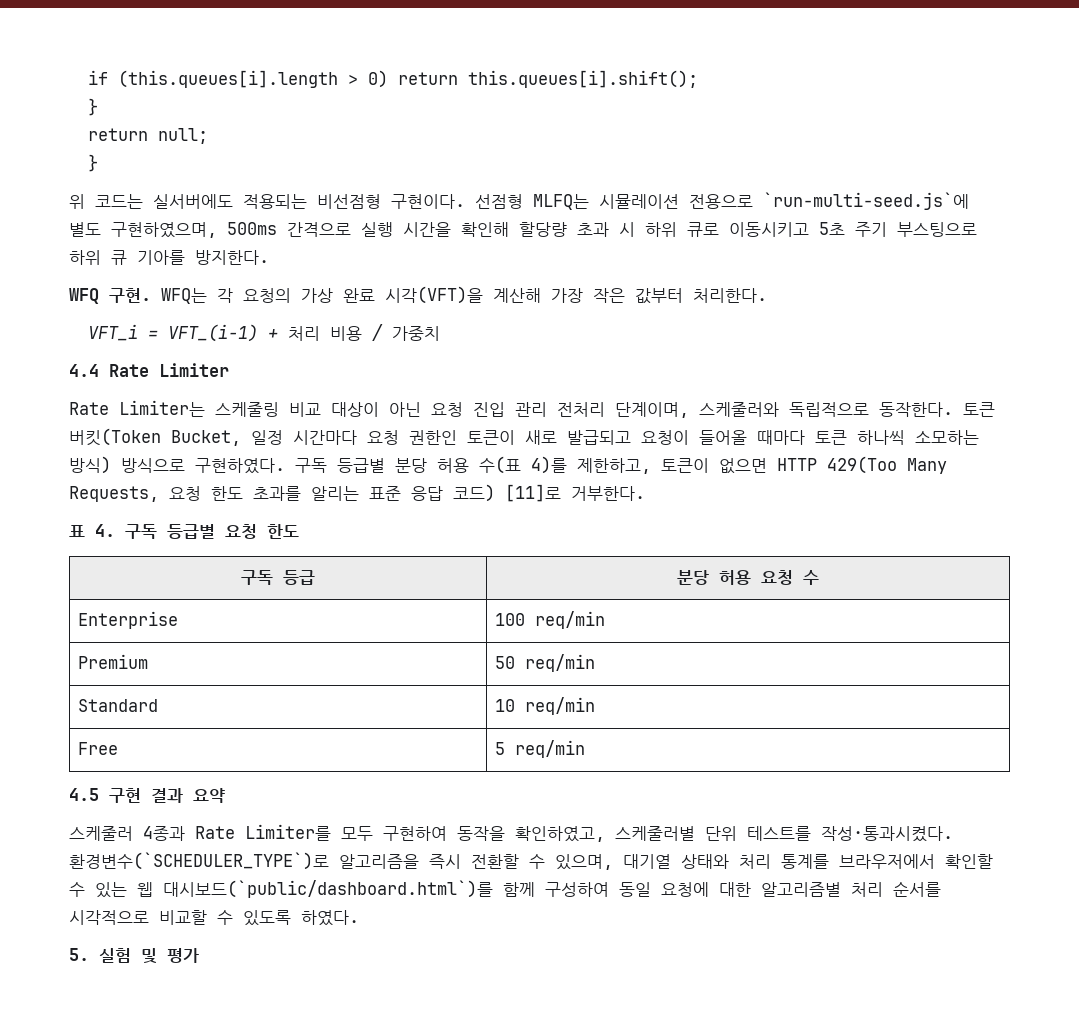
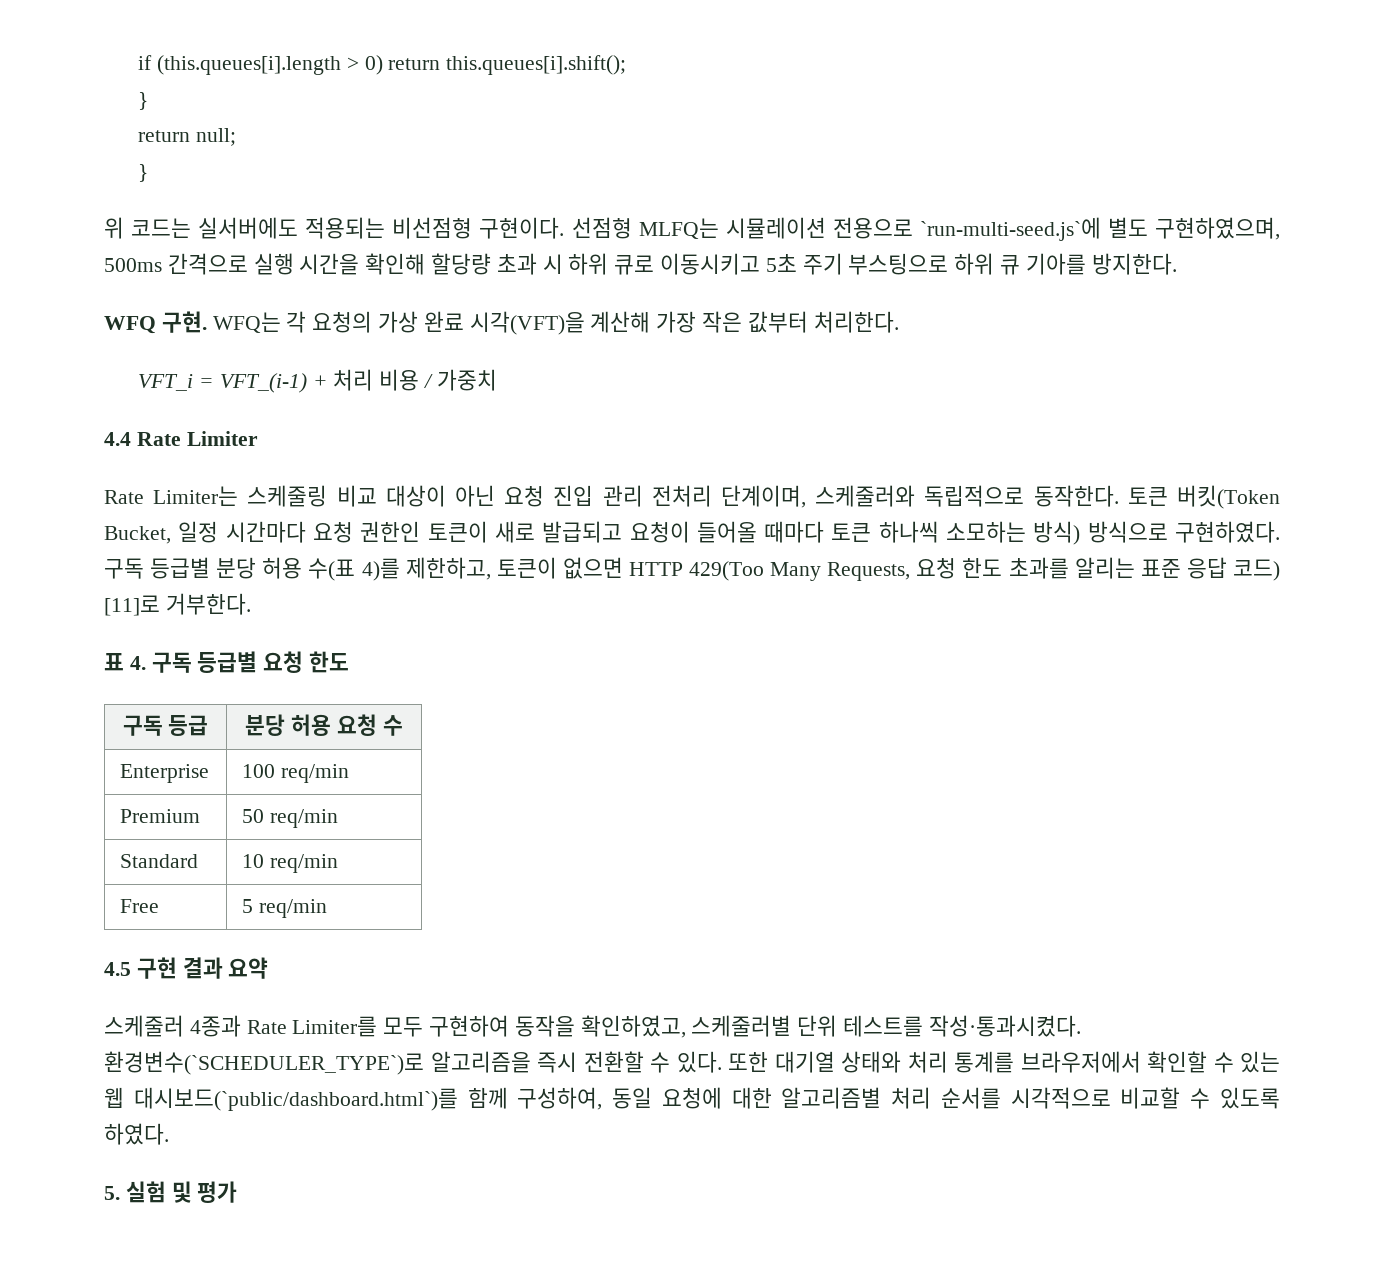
- 환경변수(`SCHEDULER_TYPE`)로 알고리즘을 즉시 전환할 수 있으며, 대기열 상태와 처리 통계를 브라우저에서 확인할 수 있는 웹 대시보드(`public/dashboard.html`)를 함께 구성하여 동일 요청에 대한 알고리즘별 처리 순서를 시각적으로 비교할 수 있도록 하였다.
+ 환경변수(`SCHEDULER_TYPE`)로 알고리즘을 즉시 전환할 수 있다. 또한 대기열 상태와 처리 통계를 브라우저에서 확인할 수 있는 웹 대시보드(`public/dashboard.html`)를 함께 구성하여, 동일 요청에 대한 알고리즘별 처리 순서를 시각적으로 비교할 수 있도록 하였다.

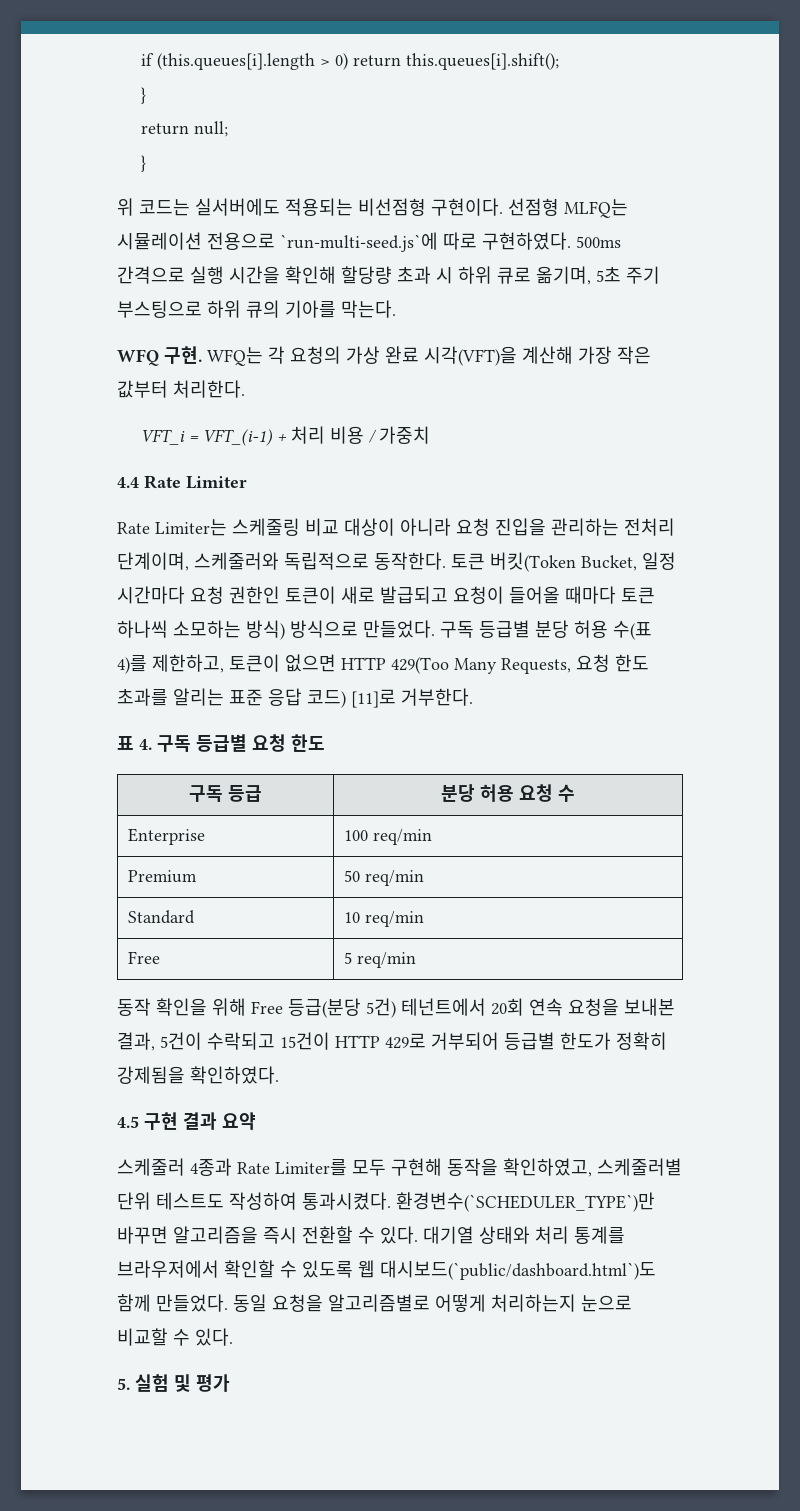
- 선점형 MLFQ는 시뮬레이션 전용으로 `run-multi-seed.js`에 별도 구현하였으며, 500ms 간격으로 실행 시간을 확인해 할당량 초과 시 하위 큐로 이동시키고 5초 주기 부스팅으로 하위 큐 기아를 방지한다.
+ 선점형 MLFQ는 시뮬레이션 전용으로 `run-multi-seed.js`에 따로 구현하였다. 500ms 간격으로 실행 시간을 확인해 할당량 초과 시 하위 큐로 옮기며, 5초 주기 부스팅으로 하위 큐의 기아를 막는다.
- Rate Limiter는 스케줄링 비교 대상이 아닌 요청 진입 관리 전처리 단계이며, 스케줄러와 독립적으로 동작한다.
+ Rate Limiter는 스케줄링 비교 대상이 아니라 요청 진입을 관리하는 전처리 단계이며, 스케줄러와 독립적으로 동작한다.
- 토큰 버킷(Token Bucket, 일정 시간마다 요청 권한인 토큰이 새로 발급되고 요청이 들어올 때마다 토큰 하나씩 소모하는 방식) 방식으로 구현하였다.
+ 토큰 버킷(Token Bucket, 일정 시간마다 요청 권한인 토큰이 새로 발급되고 요청이 들어올 때마다 토큰 하나씩 소모하는 방식) 방식으로 만들었다.
+ 동작 확인을 위해 Free 등급(분당 5건) 테넌트에서 20회 연속 요청을 보내본 결과, 5건이 수락되고 15건이 HTTP 429로 거부되어 등급별 한도가 정확히 강제됨을 확인하였다.
- 스케줄러 4종과 Rate Limiter를 모두 구현하여 동작을 확인하였고, 스케줄러별 단위 테스트를 작성·통과시켰다. 환경변수(`SCHEDULER_TYPE`)로 알고리즘을 즉시 전환할 수 있다.
+ 스케줄러 4종과 Rate Limiter를 모두 구현해 동작을 확인하였고, 스케줄러별 단위 테스트도 작성하여 통과시켰다. 환경변수(`SCHEDULER_TYPE`)만 바꾸면 알고리즘을 즉시 전환할 수 있다.
- 또한 대기열 상태와 처리 통계를 브라우저에서 확인할 수 있는 웹 대시보드(`public/dashboard.html`)를 함께 구성하여, 동일 요청에 대한 알고리즘별 처리 순서를 시각적으로 비교할 수 있도록 하였다.
+ 대기열 상태와 처리 통계를 브라우저에서 확인할 수 있도록 웹 대시보드(`public/dashboard.html`)도 함께 만들었다. 동일 요청을 알고리즘별로 어떻게 처리하는지 눈으로 비교할 수 있다.

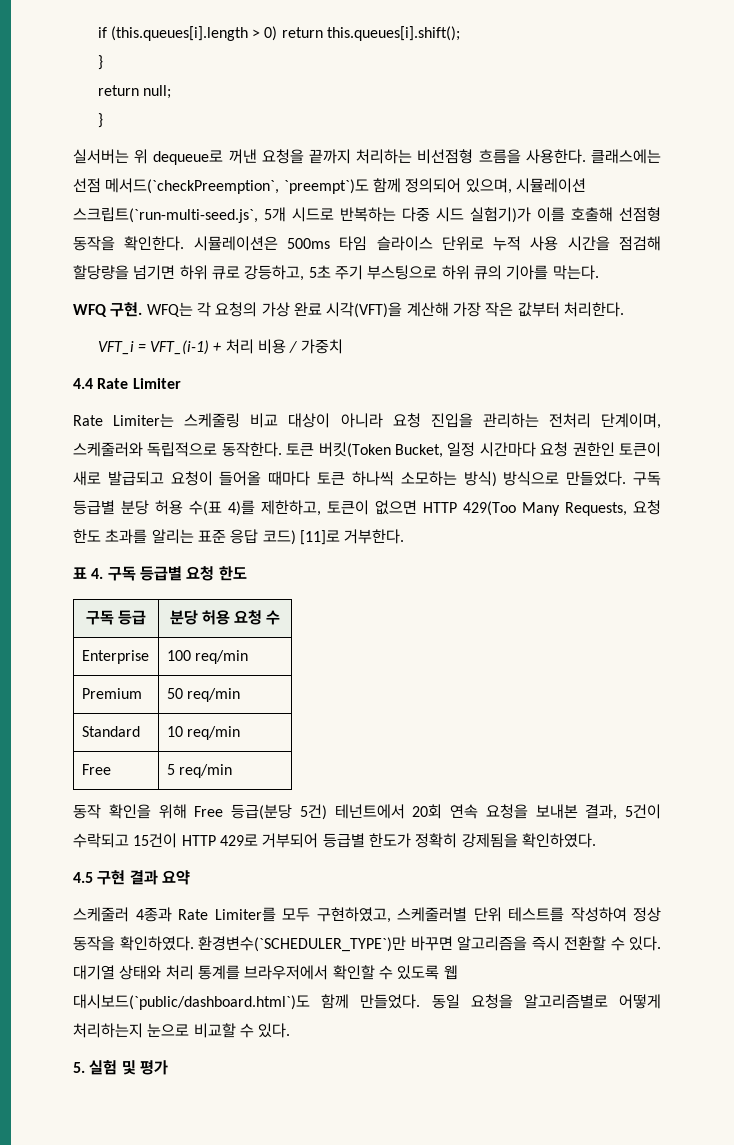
- 위 코드는 실서버에도 적용되는 비선점형 구현이다. 선점형 MLFQ는 시뮬레이션 전용으로 `run-multi-seed.js`에 따로 구현하였다. 500ms 간격으로 실행 시간을 확인해 할당량 초과 시 하위 큐로 옮기며, 5초 주기 부스팅으로 하위 큐의 기아를 막는다.
+ 실서버는 위 dequeue로 꺼낸 요청을 끝까지 처리하는 비선점형 흐름을 사용한다. 클래스에는 선점 메서드(`checkPreemption`, `preempt`)도 함께 정의되어 있으며, 시뮬레이션 스크립트(`run-multi-seed.js`, 5개 시드로 반복하는 다중 시드 실험기)가 이를 호출해 선점형 동작을 확인한다. 시뮬레이션은 500ms 타임 슬라이스 단위로 누적 사용 시간을 점검해 할당량을 넘기면 하위 큐로 강등하고, 5초 주기 부스팅으로 하위 큐의 기아를 막는다.
- 스케줄러 4종과 Rate Limiter를 모두 구현해 동작을 확인하였고, 스케줄러별 단위 테스트도 작성하여 통과시켰다.
+ 스케줄러 4종과 Rate Limiter를 모두 구현하였고, 스케줄러별 단위 테스트를 작성하여 정상 동작을 확인하였다.

